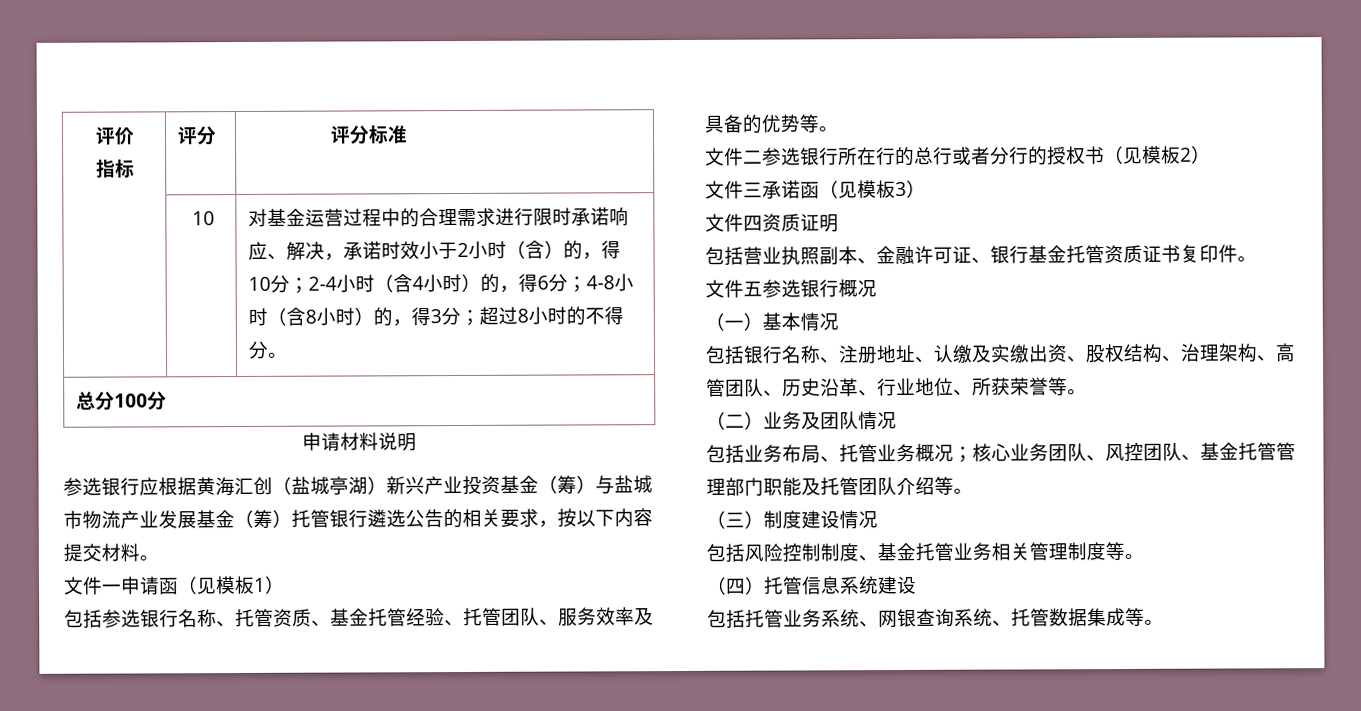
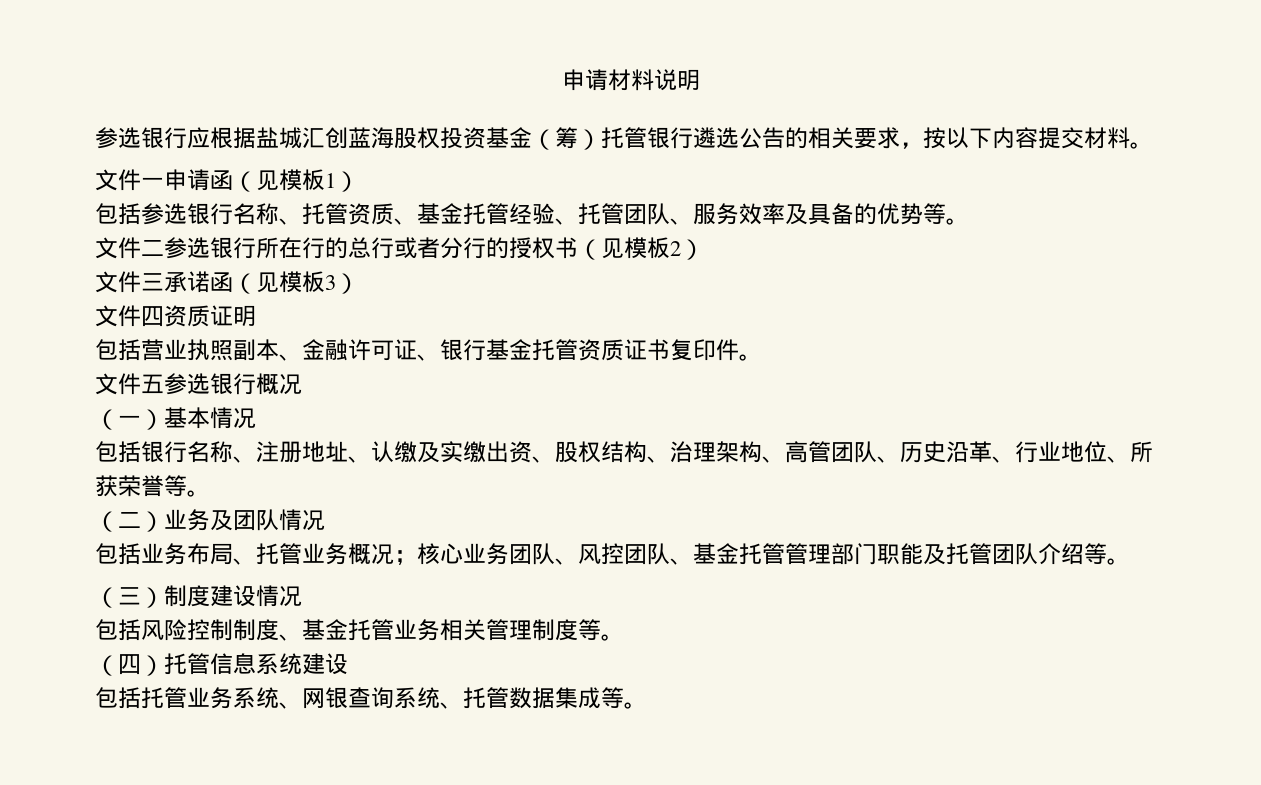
- 评价指标 | 评分 | 评分标准
- | 10 | 对基金运营过程中的合理需求进行限时承诺响应、解决，承诺时效小于2小时（含）的，得10分；2-4小时（含4小时）的，得6分；4-8小时（含8小时）的，得3分；超过8小时的不得分。
- 总分100分
- 参选银行应根据黄海汇创（盐城亭湖）新兴产业投资基金（筹）与盐城市物流产业发展基金（筹）托管银行遴选公告的相关要求，按以下内容提交材料。
+ 参选银行应根据盐城汇创蓝海股权投资基金（筹）托管银行遴选公告的相关要求，按以下内容提交材料。

